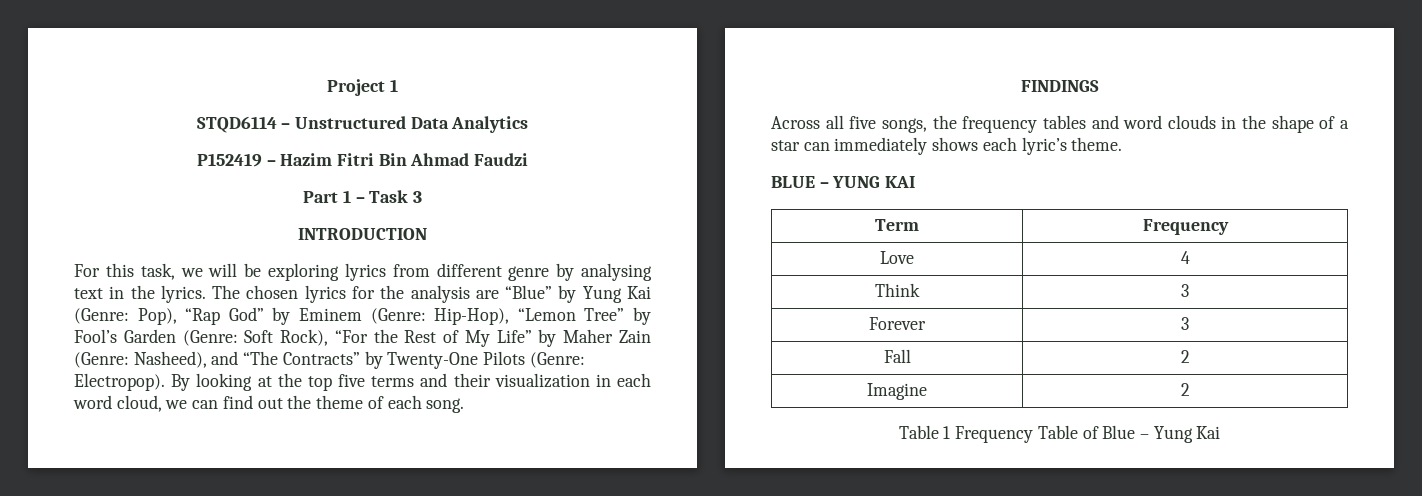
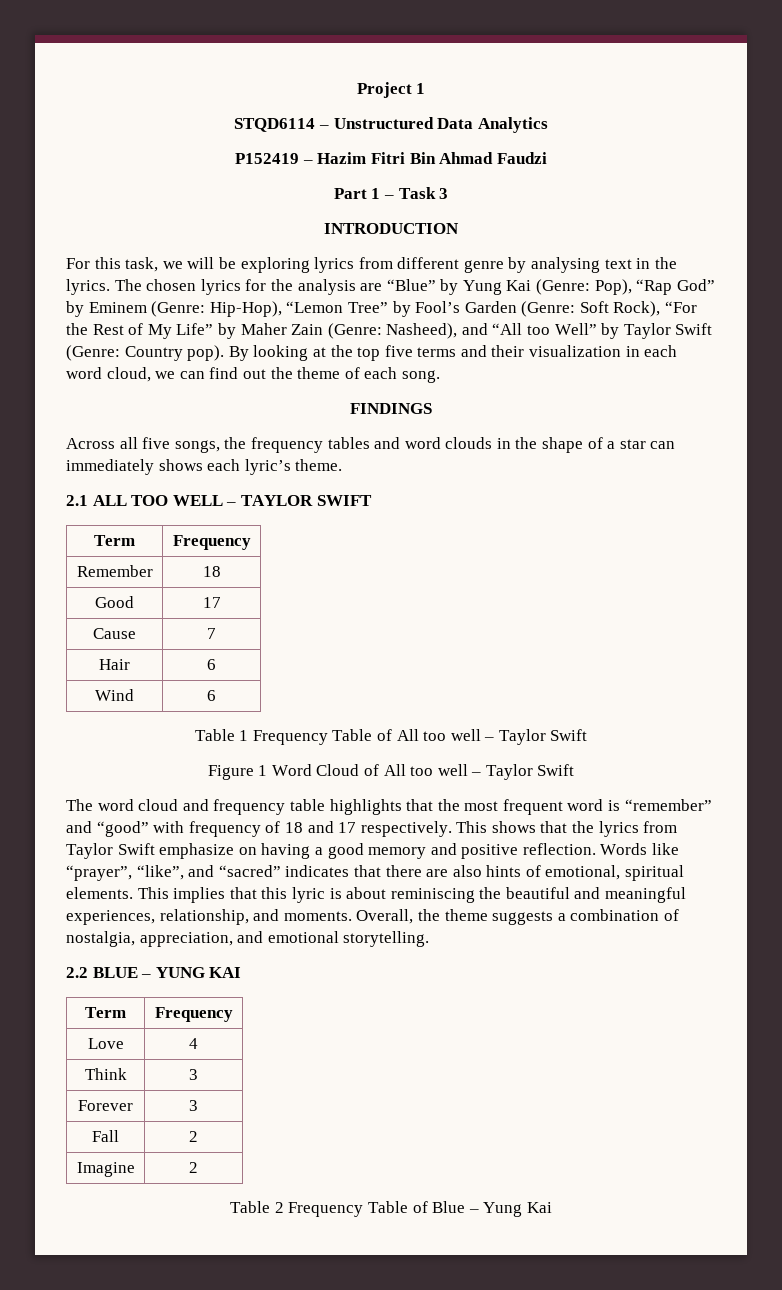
- The chosen lyrics for the analysis are “Blue” by Yung Kai (Genre: Pop), “Rap God” by Eminem (Genre: Hip-Hop), “Lemon Tree” by Fool’s Garden (Genre: Soft Rock), “For the Rest of My Life” by Maher Zain (Genre: Nasheed), and “The Contracts” by Twenty-One Pilots (Genre: Electropop).
+ The chosen lyrics for the analysis are “Blue” by Yung Kai (Genre: Pop), “Rap God” by Eminem (Genre: Hip-Hop), “Lemon Tree” by Fool’s Garden (Genre: Soft Rock), “For the Rest of My Life” by Maher Zain (Genre: Nasheed), and “All too Well” by Taylor Swift (Genre: Country pop).
- BLUE – YUNG KAI
+ 2.1 ALL TOO WELL – TAYLOR SWIFT
+ Term | Frequency
+ Remember | 18
+ Good | 17
+ Cause | 7
+ Hair | 6
+ Wind | 6
+ Table 1 Frequency Table of All too well – Taylor Swift
+ Figure 1 Word Cloud of All too well – Taylor Swift
+ The word cloud and frequency table highlights that the most frequent word is “remember” and “good” with frequency of 18 and 17 respectively. This shows that the lyrics from Taylor Swift emphasize on having a good memory and positive reflection. Words like “prayer”, “like”, and “sacred” indicates that there are also hints of emotional, spiritual elements. This implies that this lyric is about reminiscing the beautiful and meaningful experiences, relationship, and moments. Overall, the theme suggests a combination of nostalgia, appreciation, and emotional storytelling.
+ 2.2 BLUE – YUNG KAI
- Table 1 Frequency Table of Blue – Yung Kai
+ Table 2 Frequency Table of Blue – Yung Kai

